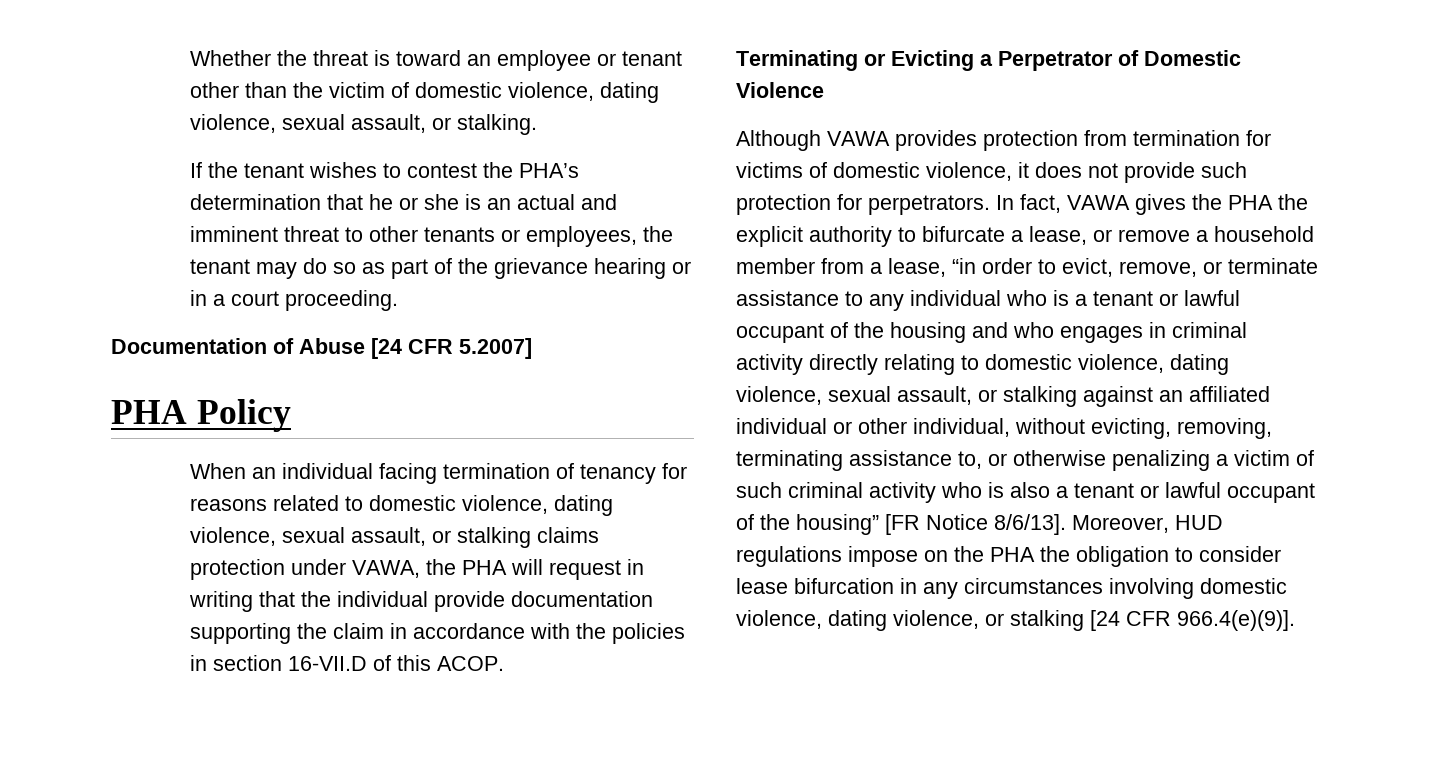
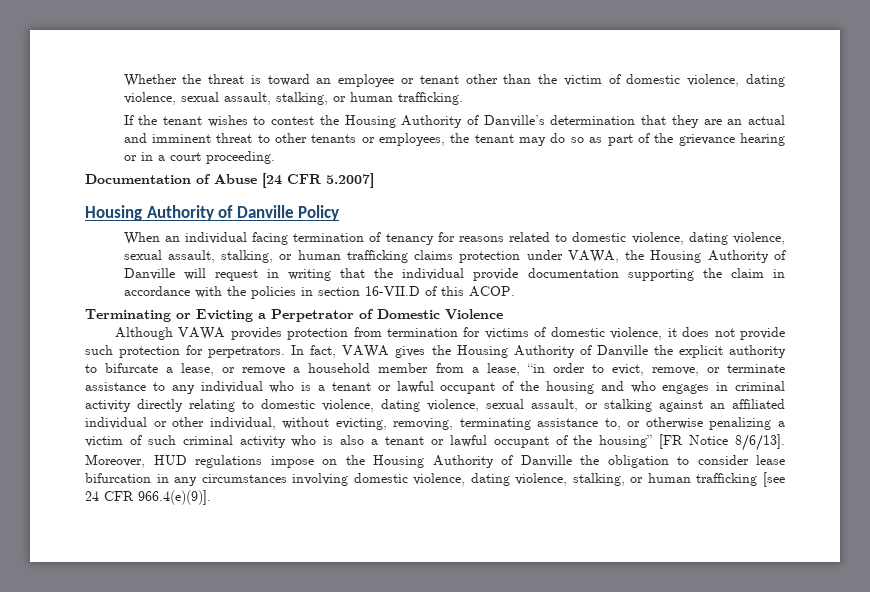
- Whether the threat is toward an employee or tenant other than the victim of domestic violence, dating violence, sexual assault, or stalking.
+ Whether the threat is toward an employee or tenant other than the victim of domestic violence, dating violence, sexual assault, stalking, or human trafficking.
- If the tenant wishes to contest the PHA’s determination that he or she is an actual and imminent threat to other tenants or employees, the tenant may do so as part of the grievance hearing or in a court proceeding.
+ If the tenant wishes to contest the Housing Authority of Danville’s determination that they are an actual and imminent threat to other tenants or employees, the tenant may do so as part of the grievance hearing or in a court proceeding.
- PHA Policy
+ Housing Authority of Danville Policy
- When an individual facing termination of tenancy for reasons related to domestic violence, dating violence, sexual assault, or stalking claims protection under VAWA, the PHA will request in writing that the individual provide documentation supporting the claim in accordance with the policies in section 16-VII.D of this ACOP.
+ When an individual facing termination of tenancy for reasons related to domestic violence, dating violence, sexual assault, stalking, or human trafficking claims protection under VAWA, the Housing Authority of Danville will request in writing that the individual provide documentation supporting the claim in accordance with the policies in section 16-VII.D of this ACOP.
- In fact, VAWA gives the PHA the explicit authority to bifurcate a lease, or remove a household member from a lease, “in order to evict, remove, or terminate assistance to any individual who is a tenant or lawful occupant of the housing and who engages in criminal activity directly relating to domestic violence, dating violence, sexual assault, or stalking against an affiliated individual or other individual, without evicting, removing, terminating assistance to, or otherwise penalizing a victim of such criminal activity who is also a tenant or lawful occupant of the housing” [FR Notice 8/6/13].
+ In fact, VAWA gives the Housing Authority of Danville the explicit authority to bifurcate a lease, or remove a household member from a lease, “in order to evict, remove, or terminate assistance to any individual who is a tenant or lawful occupant of the housing and who engages in criminal activity directly relating to domestic violence, dating violence, sexual assault, or stalking against an affiliated individual or other individual, without evicting, removing, terminating assistance to, or otherwise penalizing a victim of such criminal activity who is also a tenant or lawful occupant of the housing” [FR Notice 8/6/13].
- Moreover, HUD regulations impose on the PHA the obligation to consider lease bifurcation in any circumstances involving domestic violence, dating violence, or stalking [24 CFR 966.4(e)(9)].
+ Moreover, HUD regulations impose on the Housing Authority of Danville the obligation to consider lease bifurcation in any circumstances involving domestic violence, dating violence, stalking, or human trafficking [see 24 CFR 966.4(e)(9)].

